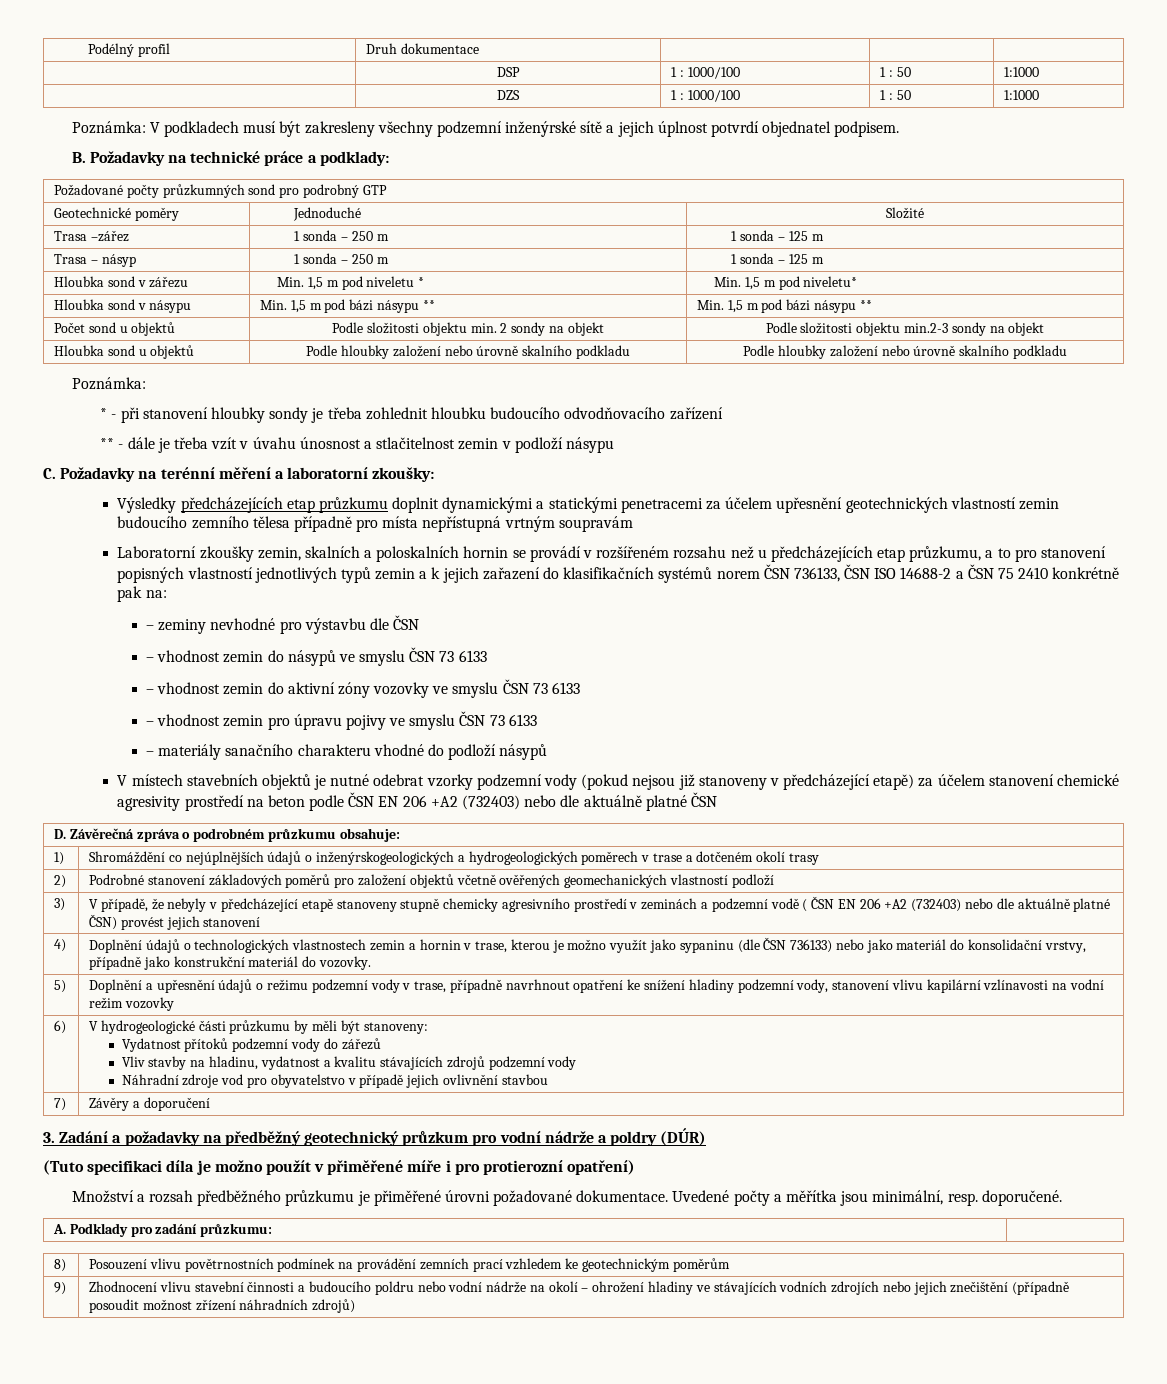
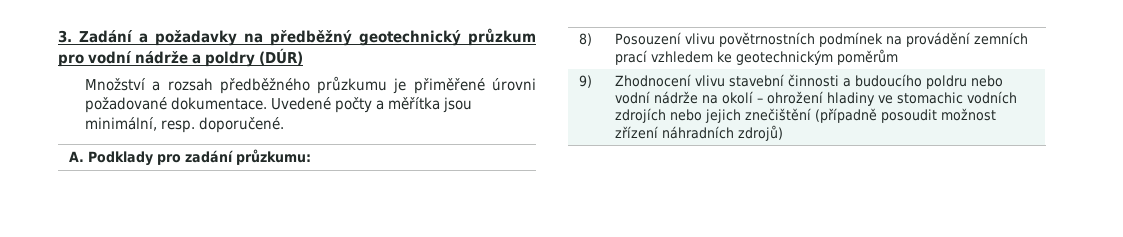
- Podélný profil | Druh dokumentace | | |
- | DSP | 1 : 1000/100 | 1 : 50 | 1:1000
- | DZS | 1 : 1000/100 | 1 : 50 | 1:1000
- Poznámka: V podkladech musí být zakresleny všechny podzemní inženýrské sítě a jejich úplnost potvrdí objednatel podpisem.
- B. Požadavky na technické práce a podklady:
- Požadované počty průzkumných sond pro podrobný GTP
- Geotechnické poměry | Jednoduché | Složité
- Trasa –zářez | 1 sonda – 250 m | 1 sonda – 125 m
- Trasa – násyp | 1 sonda – 250 m | 1 sonda – 125 m
- Hloubka sond v zářezu | Min. 1,5 m pod niveletu * | Min. 1,5 m pod niveletu*
- Hloubka sond v násypu | Min. 1,5 m pod bázi násypu ** | Min. 1,5 m pod bázi násypu **
- Počet sond u objektů | Podle složitosti objektu min. 2 sondy na objekt | Podle složitosti objektu min.2-3 sondy na objekt
- Hloubka sond u objektů | Podle hloubky založení nebo úrovně skalního podkladu | Podle hloubky založení nebo úrovně skalního podkladu
- Poznámka:
- * - při stanovení hloubky sondy je třeba zohlednit hloubku budoucího odvodňovacího zařízení
- ** - dále je třeba vzít v úvahu únosnost a stlačitelnost zemin v podloží násypu
- C. Požadavky na terénní měření a laboratorní zkoušky:
- Výsledky předcházejících etap průzkumu doplnit dynamickými a statickými penetracemi za účelem upřesnění geotechnických vlastností zemin budoucího zemního tělesa případně pro místa nepřístupná vrtným soupravám
- Laboratorní zkoušky zemin, skalních a poloskalních hornin se provádí v rozšířeném rozsahu než u předcházejících etap průzkumu, a to pro stanovení popisných vlastností jednotlivých typů zemin a k jejich zařazení do klasifikačních systémů norem ČSN 736133, ČSN ISO 14688-2 a ČSN 75 2410 konkrétně pak na:
- – zeminy nevhodné pro výstavbu dle ČSN
- – vhodnost zemin do násypů ve smyslu ČSN 73 6133
- – vhodnost zemin do aktivní zóny vozovky ve smyslu ČSN 73 6133
- – vhodnost zemin pro úpravu pojivy ve smyslu ČSN 73 6133
- – materiály sanačního charakteru vhodné do podloží násypů
- V místech stavebních objektů je nutné odebrat vzorky podzemní vody (pokud nejsou již stanoveny v předcházející etapě) za účelem stanovení chemické agresivity prostředí na beton podle ČSN EN 206 +A2 (732403) nebo dle aktuálně platné ČSN
- D. Závěrečná zpráva o podrobném průzkumu obsahuje:
- 1) | Shromáždění co nejúplnějších údajů o inženýrskogeologických a hydrogeologických poměrech v trase a dotčeném okolí trasy
- 2) | Podrobné stanovení základových poměrů pro založení objektů včetně ověřených geomechanických vlastností podloží
- 3) | V případě, že nebyly v předcházející etapě stanoveny stupně chemicky agresivního prostředí v zeminách a podzemní vodě ( ČSN EN 206 +A2 (732403) nebo dle aktuálně platné ČSN) provést jejich stanovení
- 4) | Doplnění údajů o technologických vlastnostech zemin a hornin v trase, kterou je možno využít jako sypaninu (dle ČSN 736133) nebo jako materiál do konsolidační vrstvy, případně jako konstrukční materiál do vozovky.
- 5) | Doplnění a upřesnění údajů o režimu podzemní vody v trase, případně navrhnout opatření ke snížení hladiny podzemní vody, stanovení vlivu kapilární vzlínavosti na vodní režim vozovky
- 6) | V hydrogeologické části průzkumu by měli být stanoveny:
- Vydatnost přítoků podzemní vody do zářezů
- Vliv stavby na hladinu, vydatnost a kvalitu stávajících zdrojů podzemní vody
- Náhradní zdroje vod pro obyvatelstvo v případě jejich ovlivnění stavbou
- 7) | Závěry a doporučení
- (Tuto specifikaci díla je možno použít v přiměřené míře i pro protierozní opatření)
- 9) | Zhodnocení vlivu stavební činnosti a budoucího poldru nebo vodní nádrže na okolí – ohrožení hladiny ve stávajících vodních zdrojích nebo jejich znečištění (případně posoudit možnost zřízení náhradních zdrojů)
+ 9) | Zhodnocení vlivu stavební činnosti a budoucího poldru nebo vodní nádrže na okolí – ohrožení hladiny ve stomachic vodních zdrojích nebo jejich znečištění (případně posoudit možnost zřízení náhradních zdrojů)

